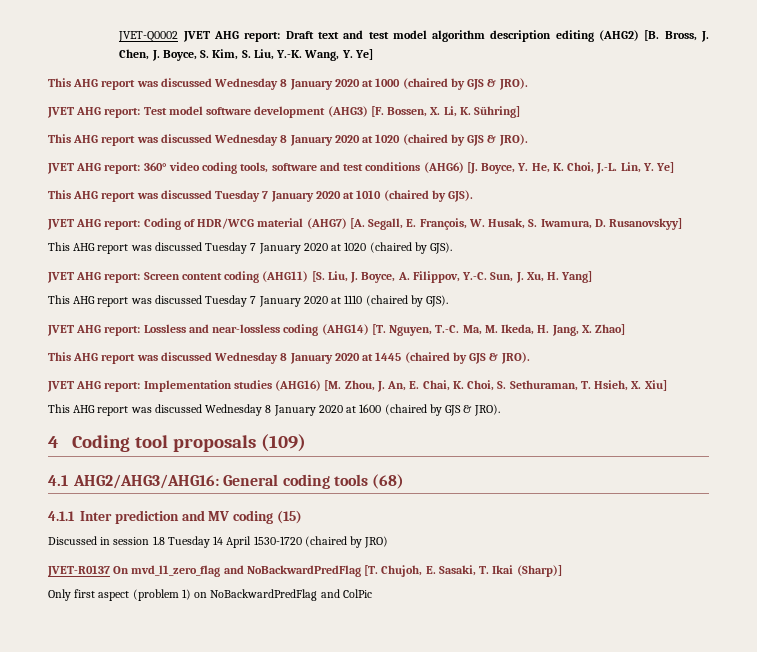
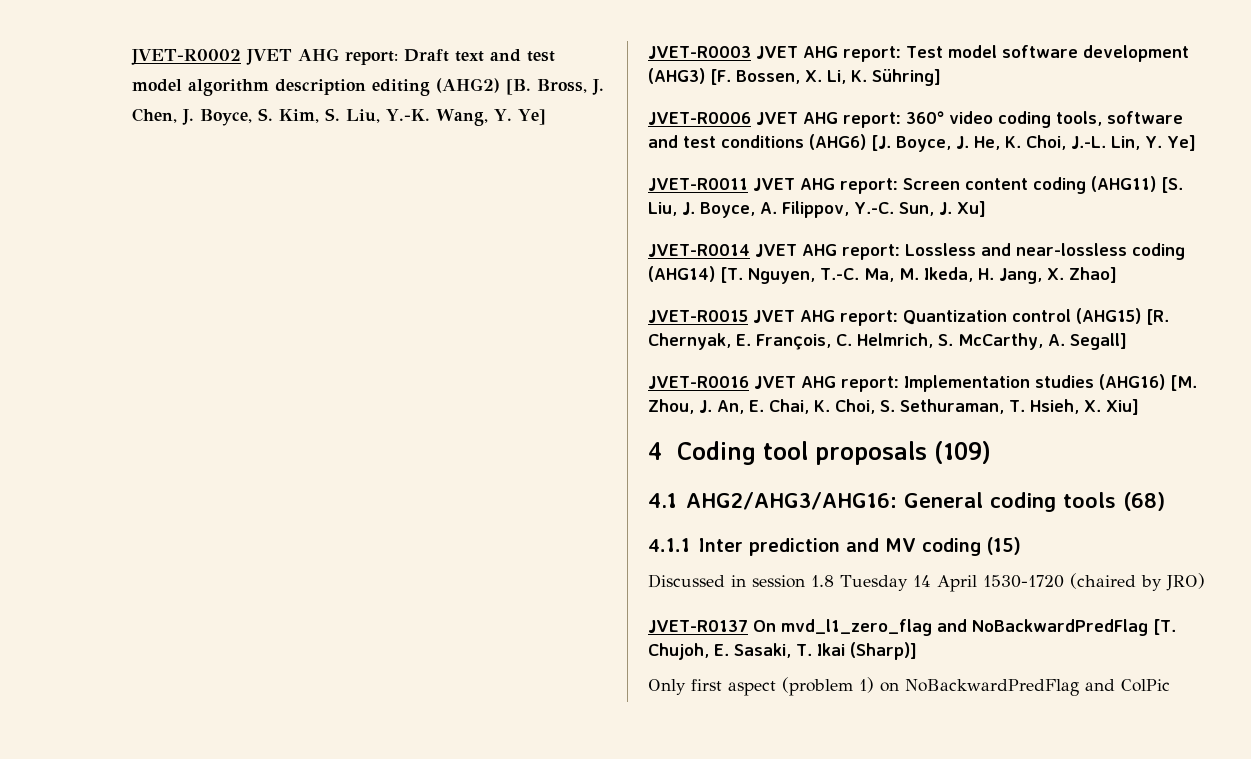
- JVET-Q0002 JVET AHG report: Draft text and test model algorithm description editing (AHG2) [B. Bross, J. Chen, J. Boyce, S. Kim, S. Liu, Y.-K. Wang, Y. Ye]
+ JVET-R0002 JVET AHG report: Draft text and test model algorithm description editing (AHG2) [B. Bross, J. Chen, J. Boyce, S. Kim, S. Liu, Y.-K. Wang, Y. Ye]
- This AHG report was discussed Wednesday 8 January 2020 at 1000 (chaired by GJS & JRO).
- JVET AHG report: Test model software development (AHG3) [F. Bossen, X. Li, K. Sühring]
+ JVET-R0003 JVET AHG report: Test model software development (AHG3) [F. Bossen, X. Li, K. Sühring]
- This AHG report was discussed Wednesday 8 January 2020 at 1020 (chaired by GJS & JRO).
- JVET AHG report: 360° video coding tools, software and test conditions (AHG6) [J. Boyce, Y. He, K. Choi, J.-L. Lin, Y. Ye]
+ JVET-R0006 JVET AHG report: 360° video coding tools, software and test conditions (AHG6) [J. Boyce, J. He, K. Choi, J.-L. Lin, Y. Ye]
- This AHG report was discussed Tuesday 7 January 2020 at 1010 (chaired by GJS).
- JVET AHG report: Coding of HDR/WCG material (AHG7) [A. Segall, E. François, W. Husak, S. Iwamura, D. Rusanovskyy]
- This AHG report was discussed Tuesday 7 January 2020 at 1020 (chaired by GJS).
- JVET AHG report: Screen content coding (AHG11) [S. Liu, J. Boyce, A. Filippov, Y.-C. Sun, J. Xu, H. Yang]
- This AHG report was discussed Tuesday 7 January 2020 at 1110 (chaired by GJS).
- JVET AHG report: Lossless and near-lossless coding (AHG14) [T. Nguyen, T.-C. Ma, M. Ikeda, H. Jang, X. Zhao]
+ JVET-R0011 JVET AHG report: Screen content coding (AHG11) [S. Liu, J. Boyce, A. Filippov, Y.-C. Sun, J. Xu]
+ JVET-R0014 JVET AHG report: Lossless and near-lossless coding (AHG14) [T. Nguyen, T.-C. Ma, M. Ikeda, H. Jang, X. Zhao]
- This AHG report was discussed Wednesday 8 January 2020 at 1445 (chaired by GJS & JRO).
- JVET AHG report: Implementation studies (AHG16) [M. Zhou, J. An, E. Chai, K. Choi, S. Sethuraman, T. Hsieh, X. Xiu]
+ JVET-R0015 JVET AHG report: Quantization control (AHG15) [R. Chernyak, E. François, C. Helmrich, S. McCarthy, A. Segall]
+ JVET-R0016 JVET AHG report: Implementation studies (AHG16) [M. Zhou, J. An, E. Chai, K. Choi, S. Sethuraman, T. Hsieh, X. Xiu]
- This AHG report was discussed Wednesday 8 January 2020 at 1600 (chaired by GJS & JRO).

